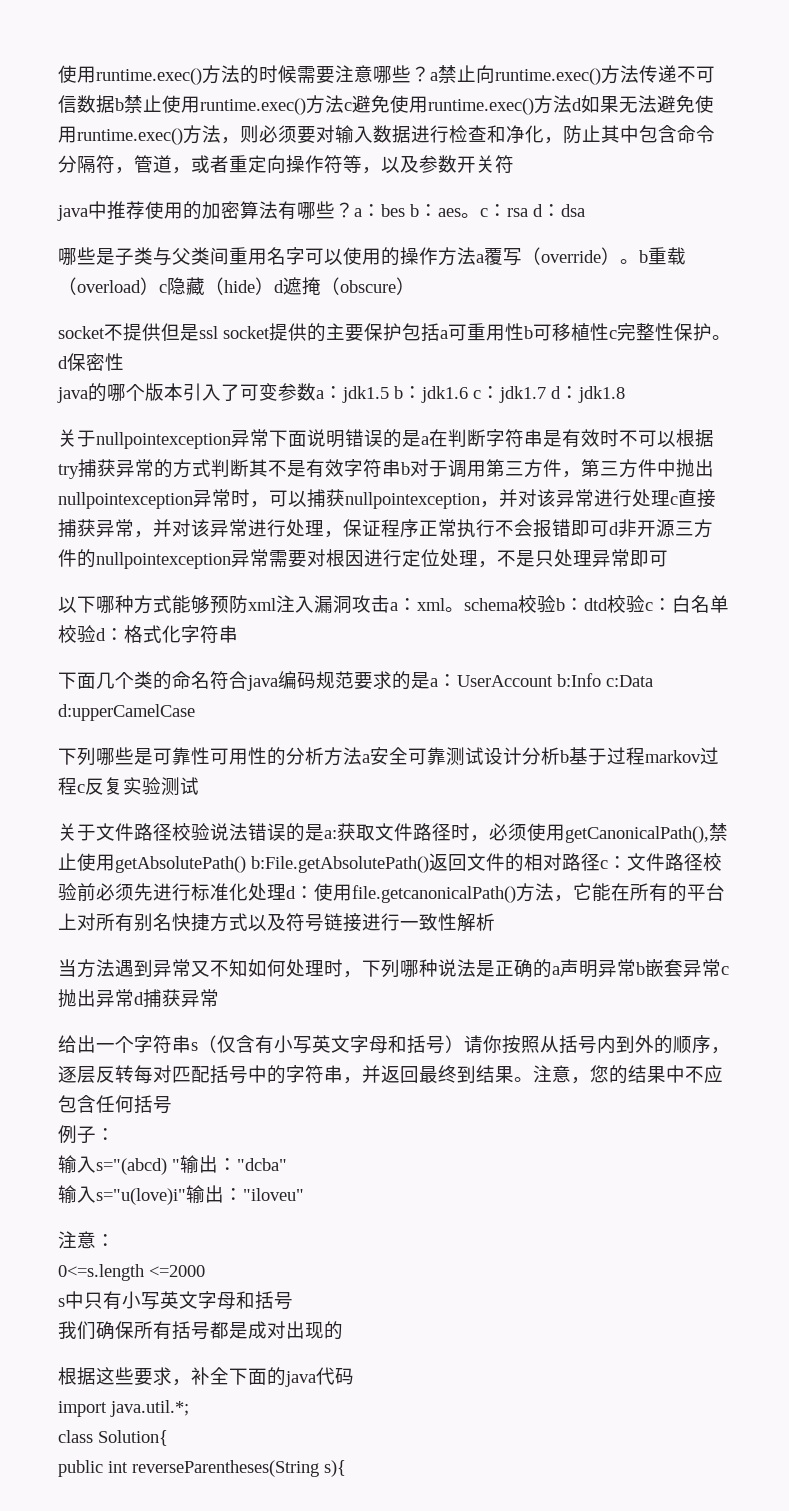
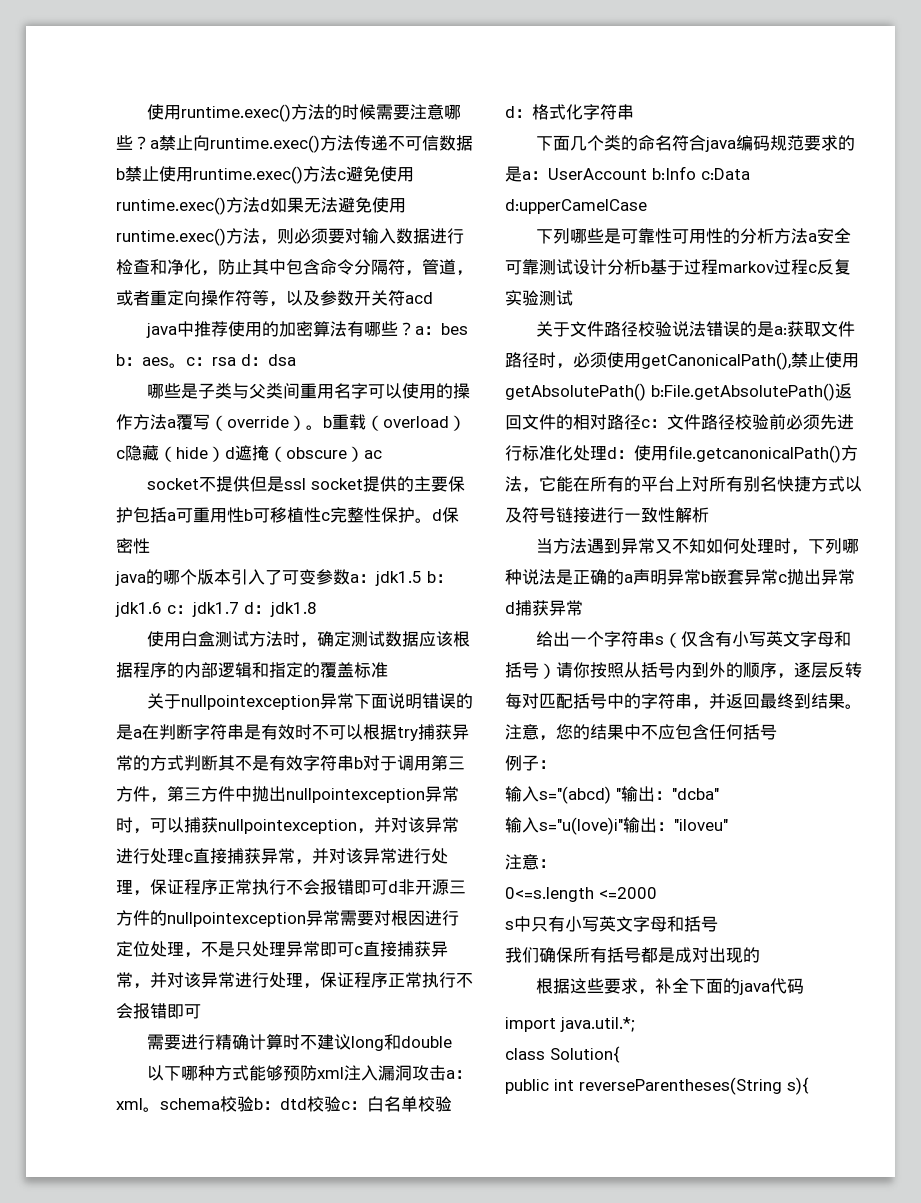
- 使用runtime.exec()方法的时候需要注意哪些？a禁止向runtime.exec()方法传递不可信数据b禁止使用runtime.exec()方法c避免使用runtime.exec()方法d如果无法避免使用runtime.exec()方法，则必须要对输入数据进行检查和净化，防止其中包含命令分隔符，管道，或者重定向操作符等，以及参数开关符
+ 使用runtime.exec()方法的时候需要注意哪些？a禁止向runtime.exec()方法传递不可信数据b禁止使用runtime.exec()方法c避免使用runtime.exec()方法d如果无法避免使用runtime.exec()方法，则必须要对输入数据进行检查和净化，防止其中包含命令分隔符，管道，或者重定向操作符等，以及参数开关符acd
- 哪些是子类与父类间重用名字可以使用的操作方法a覆写（override）。b重载（overload）c隐藏（hide）d遮掩（obscure）
+ 哪些是子类与父类间重用名字可以使用的操作方法a覆写（override）。b重载（overload）c隐藏（hide）d遮掩（obscure）ac
+ 使用白盒测试方法时，确定测试数据应该根据程序的内部逻辑和指定的覆盖标准
- 关于nullpointexception异常下面说明错误的是a在判断字符串是有效时不可以根据try捕获异常的方式判断其不是有效字符串b对于调用第三方件，第三方件中抛出nullpointexception异常时，可以捕获nullpointexception，并对该异常进行处理c直接捕获异常，并对该异常进行处理，保证程序正常执行不会报错即可d非开源三方件的nullpointexception异常需要对根因进行定位处理，不是只处理异常即可
+ 关于nullpointexception异常下面说明错误的是a在判断字符串是有效时不可以根据try捕获异常的方式判断其不是有效字符串b对于调用第三方件，第三方件中抛出nullpointexception异常时，可以捕获nullpointexception，并对该异常进行处理c直接捕获异常，并对该异常进行处理，保证程序正常执行不会报错即可d非开源三方件的nullpointexception异常需要对根因进行定位处理，不是只处理异常即可c直接捕获异常，并对该异常进行处理，保证程序正常执行不会报错即可
+ 需要进行精确计算时不建议long和double

